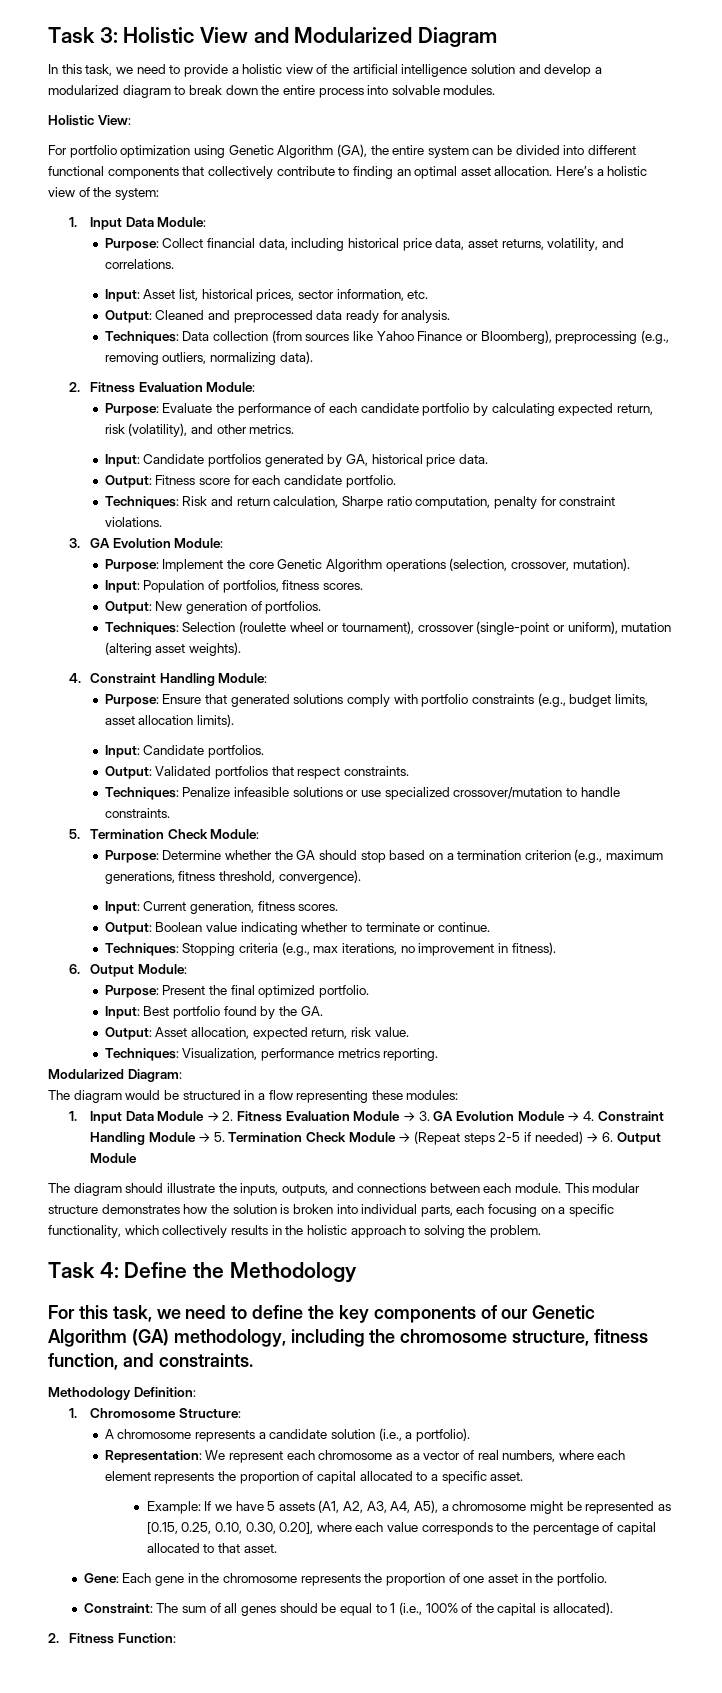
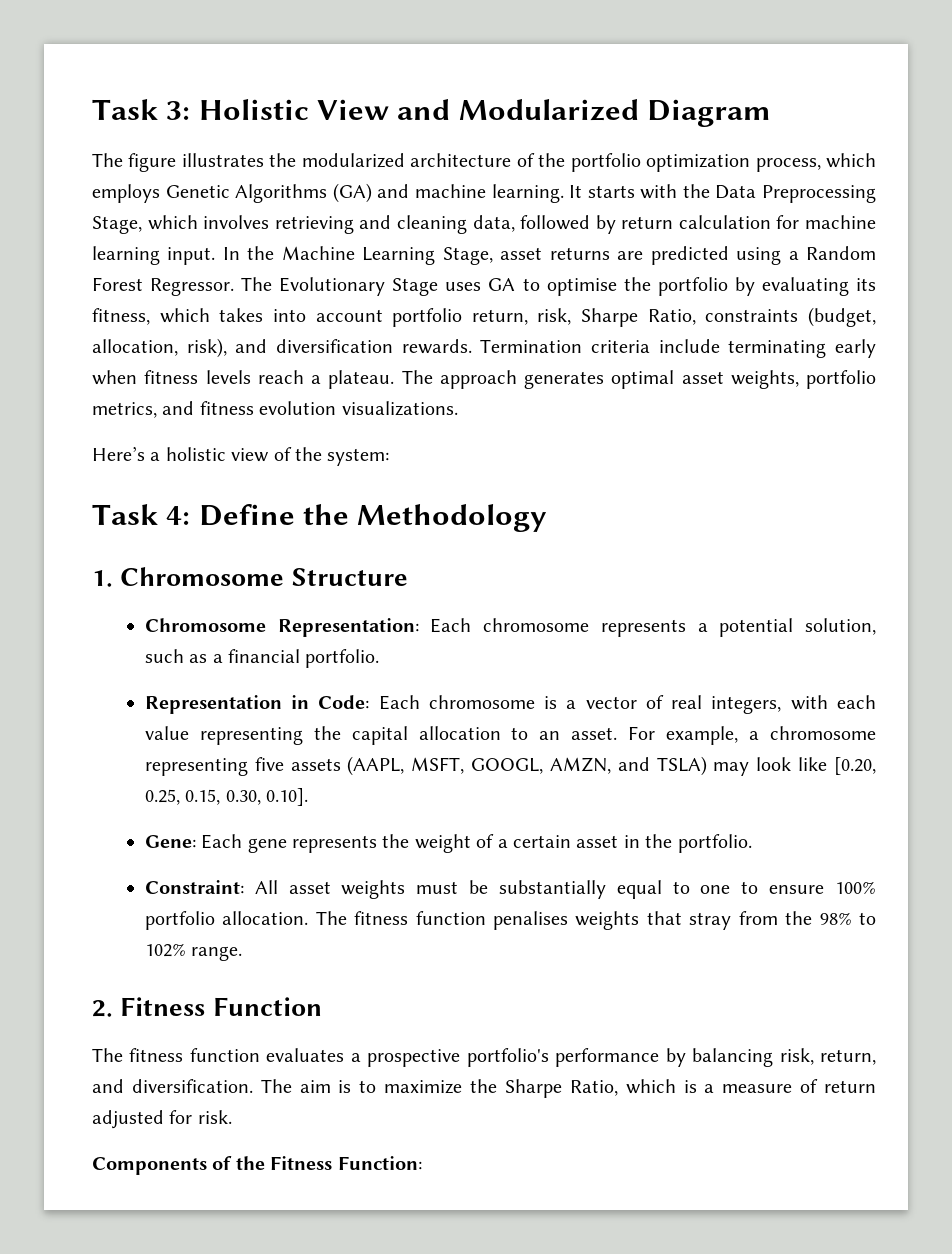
- In this task, we need to provide a holistic view of the artificial intelligence solution and develop a modularized diagram to break down the entire process into solvable modules.
- Holistic View:
- For portfolio optimization using Genetic Algorithm (GA), the entire system can be divided into different functional components that collectively contribute to finding an optimal asset allocation. Here’s a holistic view of the system:
+ The figure illustrates the modularized architecture of the portfolio optimization process, which employs Genetic Algorithms (GA) and machine learning. It starts with the Data Preprocessing Stage, which involves retrieving and cleaning data, followed by return calculation for machine learning input. In the Machine Learning Stage, asset returns are predicted using a Random Forest Regressor. The Evolutionary Stage uses GA to optimise the portfolio by evaluating its fitness, which takes into account portfolio return, risk, Sharpe Ratio, constraints (budget, allocation, risk), and diversification rewards. Termination criteria include terminating early when fitness levels reach a plateau. The approach generates optimal asset weights, portfolio metrics, and fitness evolution visualizations.
+ Here’s a holistic view of the system:
- 1. Input Data Module:
- Purpose: Collect financial data, including historical price data, asset returns, volatility, and correlations.
- Input: Asset list, historical prices, sector information, etc.
- Output: Cleaned and preprocessed data ready for analysis.
- Techniques: Data collection (from sources like Yahoo Finance or Bloomberg), preprocessing (e.g., removing outliers, normalizing data).
- 2. Fitness Evaluation Module:
- Purpose: Evaluate the performance of each candidate portfolio by calculating expected return, risk (volatility), and other metrics.
- Input: Candidate portfolios generated by GA, historical price data.
- Output: Fitness score for each candidate portfolio.
- Techniques: Risk and return calculation, Sharpe ratio computation, penalty for constraint violations.
- 3. GA Evolution Module:
- Purpose: Implement the core Genetic Algorithm operations (selection, crossover, mutation).
- Input: Population of portfolios, fitness scores.
- Output: New generation of portfolios.
- Techniques: Selection (roulette wheel or tournament), crossover (single-point or uniform), mutation (altering asset weights).
- 4. Constraint Handling Module:
- Purpose: Ensure that generated solutions comply with portfolio constraints (e.g., budget limits, asset allocation limits).
- Input: Candidate portfolios.
- Output: Validated portfolios that respect constraints.
- Techniques: Penalize infeasible solutions or use specialized crossover/mutation to handle constraints.
- 5. Termination Check Module:
- Purpose: Determine whether the GA should stop based on a termination criterion (e.g., maximum generations, fitness threshold, convergence).
- Input: Current generation, fitness scores.
- Output: Boolean value indicating whether to terminate or continue.
- Techniques: Stopping criteria (e.g., max iterations, no improvement in fitness).
- 6. Output Module:
- Purpose: Present the final optimized portfolio.
- Input: Best portfolio found by the GA.
- Output: Asset allocation, expected return, risk value.
- Techniques: Visualization, performance metrics reporting.
- Modularized Diagram:
- The diagram would be structured in a flow representing these modules:
- 1. Input Data Module → 2. Fitness Evaluation Module → 3. GA Evolution Module → 4. Constraint Handling Module → 5. Termination Check Module → (Repeat steps 2-5 if needed) → 6. Output Module
- The diagram should illustrate the inputs, outputs, and connections between each module. This modular structure demonstrates how the solution is broken into individual parts, each focusing on a specific functionality, which collectively results in the holistic approach to solving the problem.
- For this task, we need to define the key components of our Genetic Algorithm (GA) methodology, including the chromosome structure, fitness function, and constraints.
- Methodology Definition:
- 1. Chromosome Structure:
- A chromosome represents a candidate solution (i.e., a portfolio).
- Representation: We represent each chromosome as a vector of real numbers, where each element represents the proportion of capital allocated to a specific asset.
- Example: If we have 5 assets (A1, A2, A3, A4, A5), a chromosome might be represented as [0.15, 0.25, 0.10, 0.30, 0.20], where each value corresponds to the percentage of capital allocated to that asset.
- Gene: Each gene in the chromosome represents the proportion of one asset in the portfolio.
+ 1. Chromosome Structure
+ Chromosome Representation: Each chromosome represents a potential solution, such as a financial portfolio.
+ Representation in Code: Each chromosome is a vector of real integers, with each value representing the capital allocation to an asset. For example, a chromosome representing five assets (AAPL, MSFT, GOOGL, AMZN, and TSLA) may look like [0.20, 0.25, 0.15, 0.30, 0.10].
+ Gene: Each gene represents the weight of a certain asset in the portfolio.
- Constraint: The sum of all genes should be equal to 1 (i.e., 100% of the capital is allocated).
- 2. Fitness Function:
+ Constraint: All asset weights must be substantially equal to one to ensure 100% portfolio allocation. The fitness function penalises weights that stray from the 98% to 102% range.
+ 2. Fitness Function
+ The fitness function evaluates a prospective portfolio's performance by balancing risk, return, and diversification. The aim is to maximize the Sharpe Ratio, which is a measure of return adjusted for risk.
+ Components of the Fitness Function:

